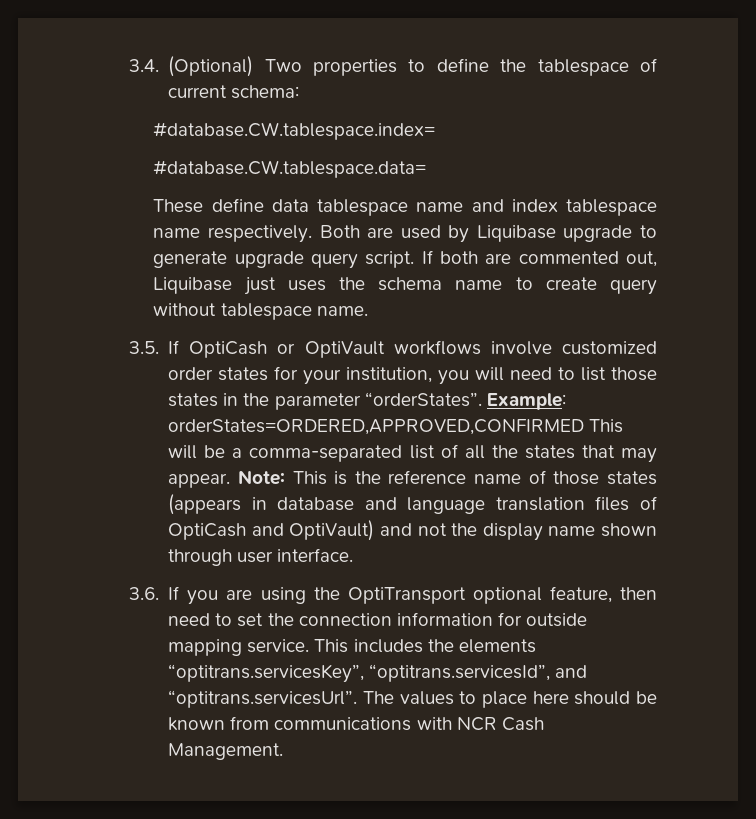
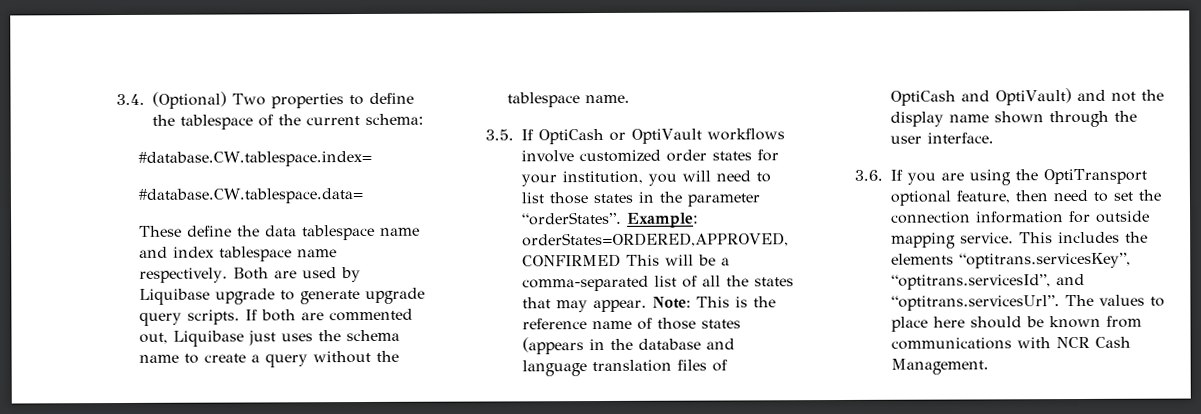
- 3.4. (Optional) Two properties to define the tablespace of current schema:
+ 3.4. (Optional) Two properties to define the tablespace of the current schema:
- These define data tablespace name and index tablespace name respectively.
+ These define the data tablespace name and index tablespace name respectively.
- Both are used by Liquibase upgrade to generate upgrade query script.
+ Both are used by Liquibase upgrade to generate upgrade query scripts.
- If both are commented out, Liquibase just uses the schema name to create query without tablespace name.
+ If both are commented out, Liquibase just uses the schema name to create a query without the tablespace name.
- Note: This is the reference name of those states (appears in database and language translation files of OptiCash and OptiVault) and not the display name shown through user interface.
+ Note: This is the reference name of those states (appears in the database and language translation files of OptiCash and OptiVault) and not the display name shown through the user interface.

